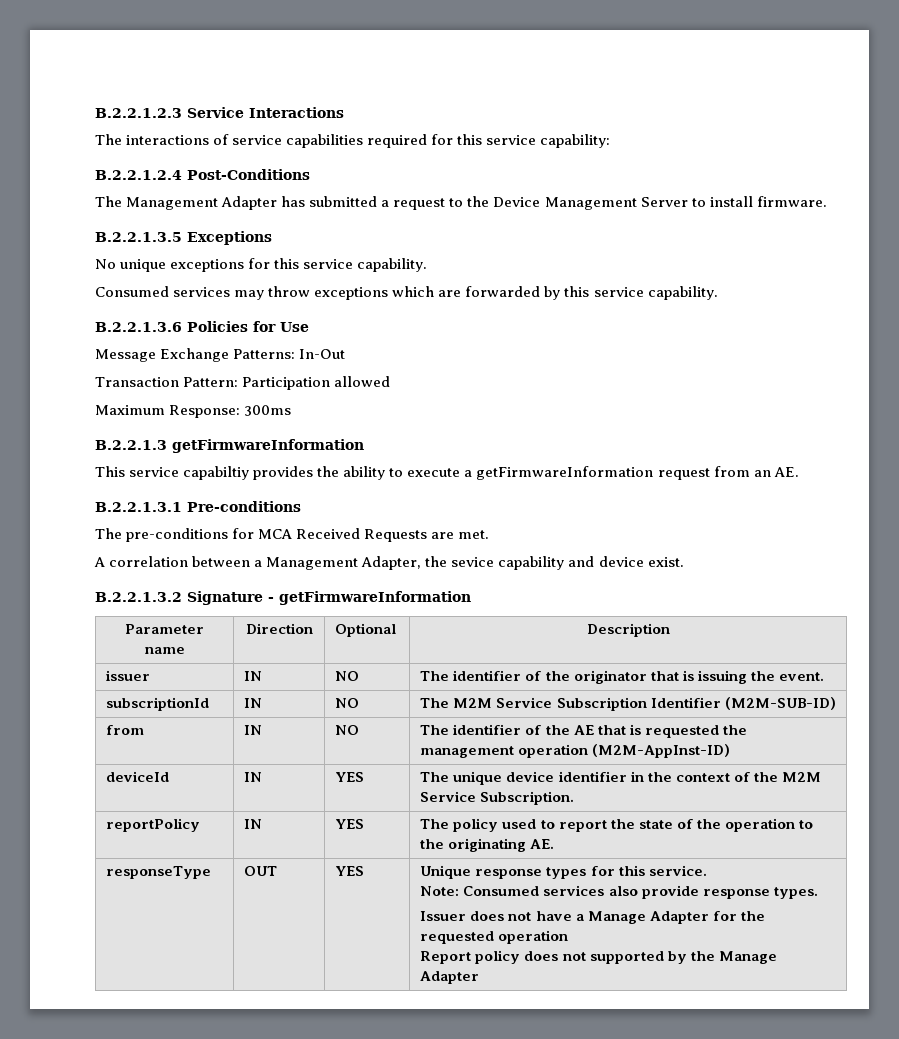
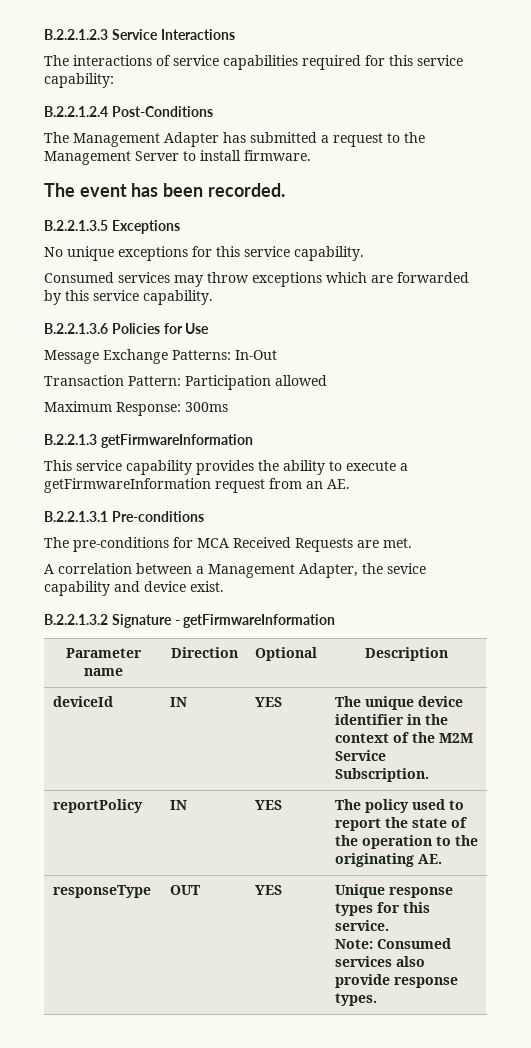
- The Management Adapter has submitted a request to the Device Management Server to install firmware.
+ The Management Adapter has submitted a request to the Management Server to install firmware.
+ The event has been recorded.
- This service capabiltiy provides the ability to execute a getFirmwareInformation request from an AE.
+ This service capability provides the ability to execute a getFirmwareInformation request from an AE.
- issuer | IN | NO | The identifier of the originator that is issuing the event.
- subscriptionId | IN | NO | The M2M Service Subscription Identifier (M2M-SUB-ID)
- from | IN | NO | The identifier of the AE that is requested the management operation (M2M-AppInst-ID)
  responseType | OUT | YES | Unique response types for this service.
  Note: Consumed services also provide response types.
- Issuer does not have a Manage Adapter for the requested operation
- Report policy does not supported by the Manage Adapter

